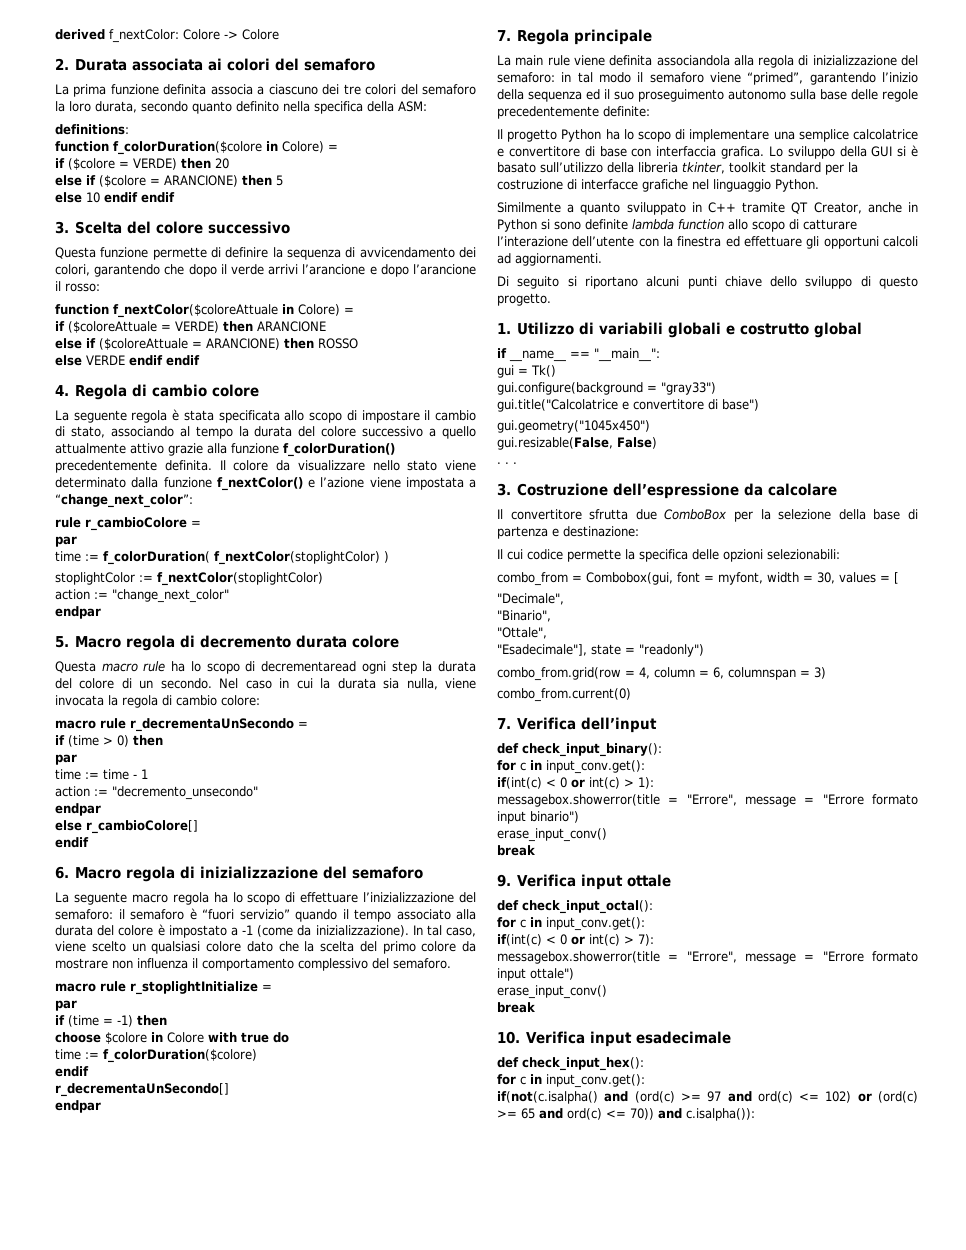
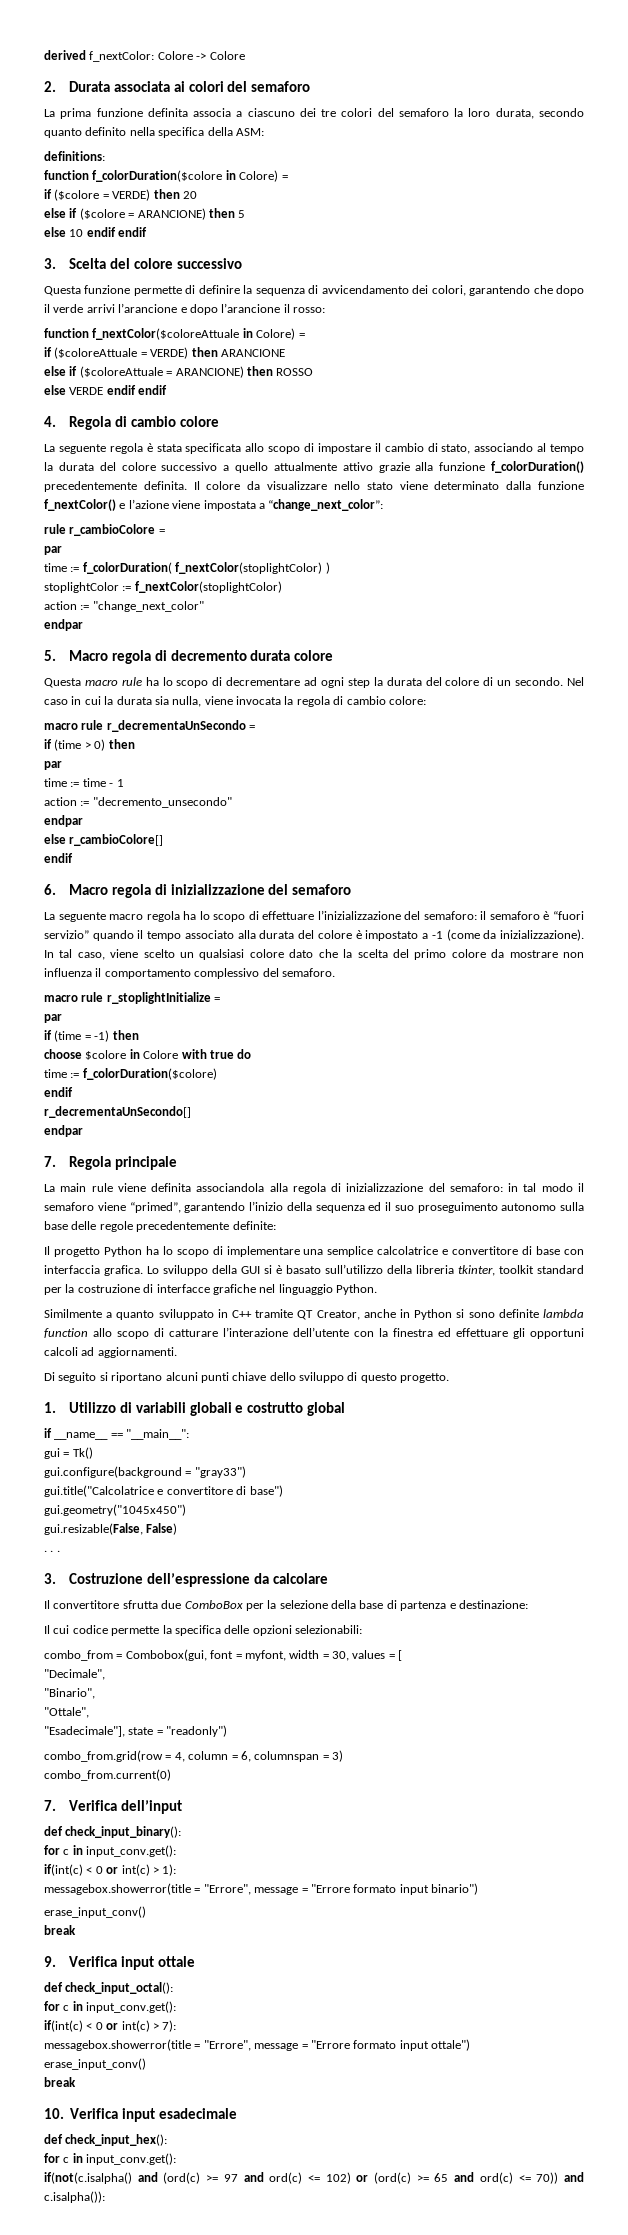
- Questa macro rule ha lo scopo di decrementaread ogni step la durata del colore di un secondo.
+ Questa macro rule ha lo scopo di decrementare ad ogni step la durata del colore di un secondo.

